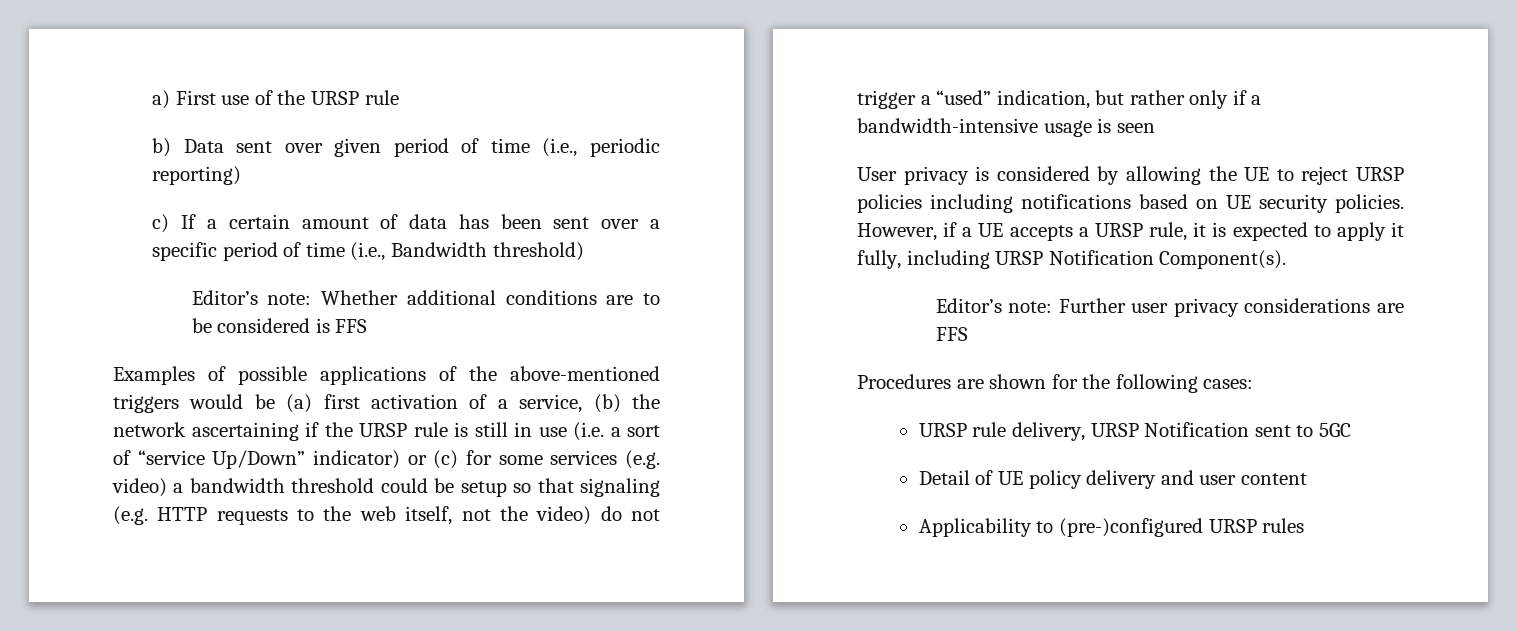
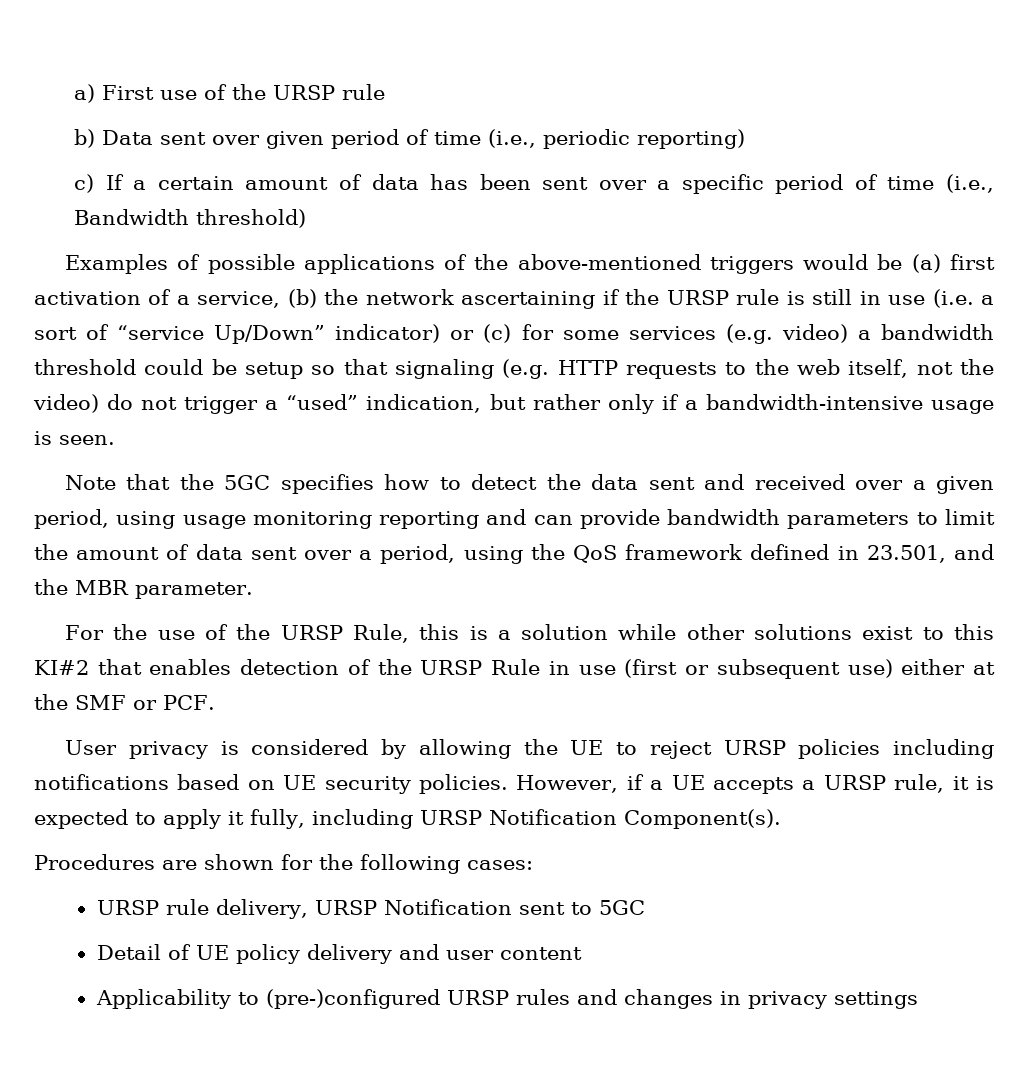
- Editor’s note: Whether additional conditions are to be considered is FFS
- Examples of possible applications of the above-mentioned triggers would be (a) first activation of a service, (b) the network ascertaining if the URSP rule is still in use (i.e. a sort of “service Up/Down” indicator) or (c) for some services (e.g. video) a bandwidth threshold could be setup so that signaling (e.g. HTTP requests to the web itself, not the video) do not trigger a “used” indication, but rather only if a bandwidth-intensive usage is seen
+ Examples of possible applications of the above-mentioned triggers would be (a) first activation of a service, (b) the network ascertaining if the URSP rule is still in use (i.e. a sort of “service Up/Down” indicator) or (c) for some services (e.g. video) a bandwidth threshold could be setup so that signaling (e.g. HTTP requests to the web itself, not the video) do not trigger a “used” indication, but rather only if a bandwidth-intensive usage is seen.
+ Note that the 5GC specifies how to detect the data sent and received over a given period, using usage monitoring reporting and can provide bandwidth parameters to limit the amount of data sent over a period, using the QoS framework defined in 23.501, and the MBR parameter.
+ For the use of the URSP Rule, this is a solution while other solutions exist to this KI#2 that enables detection of the URSP Rule in use (first or subsequent use) either at the SMF or PCF.
- Editor’s note: Further user privacy considerations are FFS
- Applicability to (pre-)configured URSP rules
+ Applicability to (pre-)configured URSP rules and changes in privacy settings

